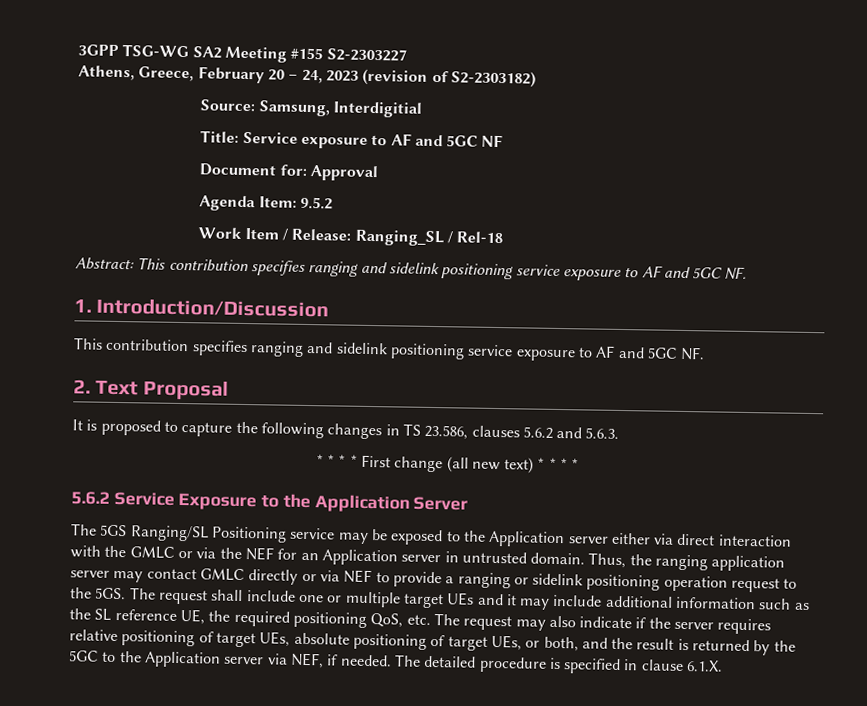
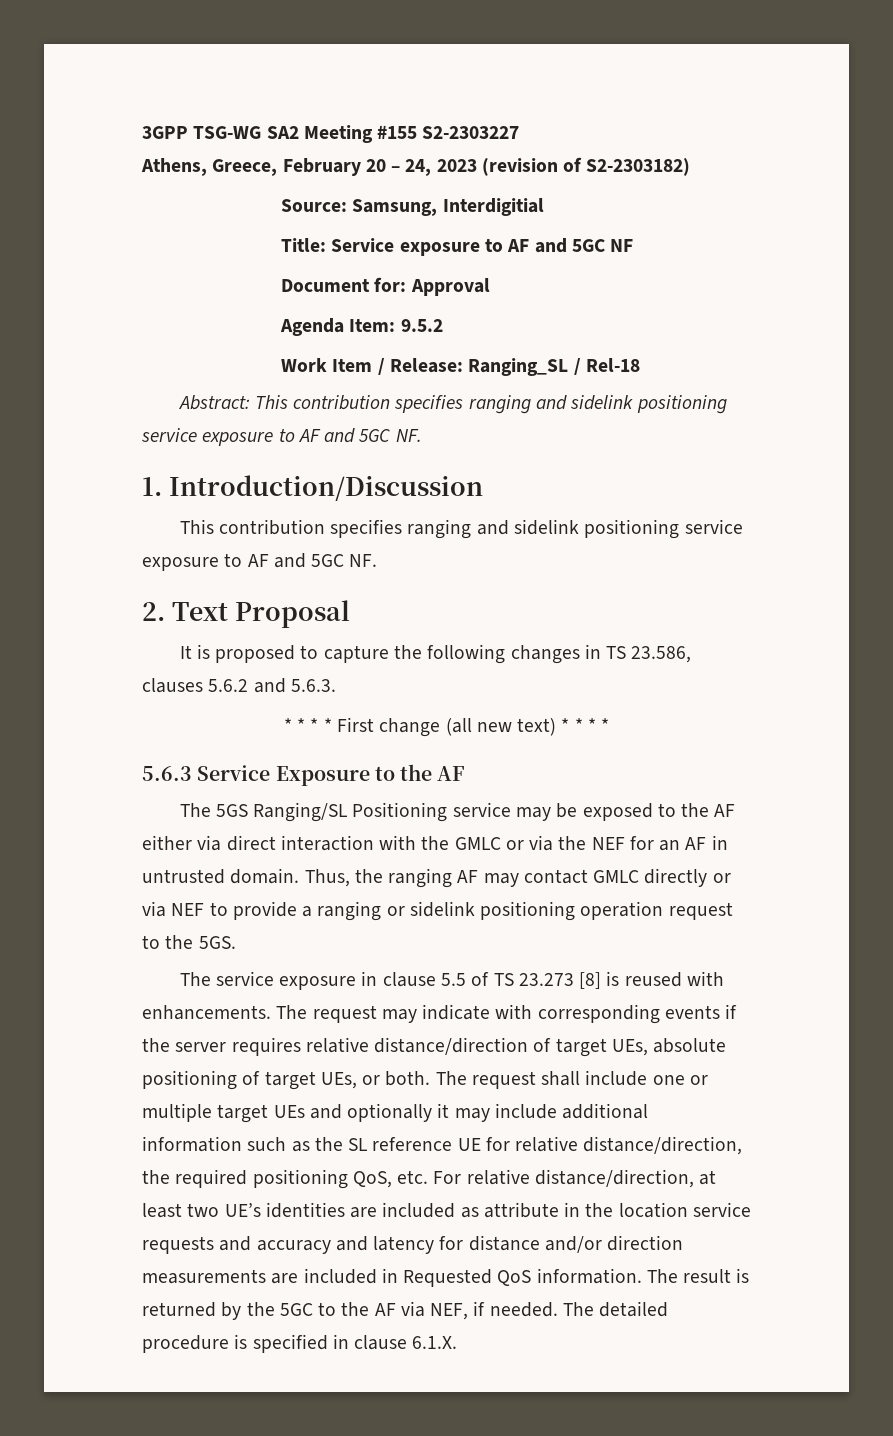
- 5.6.2 Service Exposure to the Application Server
+ 5.6.3 Service Exposure to the AF
- The 5GS Ranging/SL Positioning service may be exposed to the Application server either via direct interaction with the GMLC or via the NEF for an Application server in untrusted domain.
+ The 5GS Ranging/SL Positioning service may be exposed to the AF either via direct interaction with the GMLC or via the NEF for an AF in untrusted domain.
- Thus, the ranging application server may contact GMLC directly or via NEF to provide a ranging or sidelink positioning operation request to the 5GS.
+ Thus, the ranging AF may contact GMLC directly or via NEF to provide a ranging or sidelink positioning operation request to the 5GS.
+ The service exposure in clause 5.5 of TS 23.273 [8] is reused with enhancements. The request may indicate with corresponding events if the server requires relative distance/direction of target UEs, absolute positioning of target UEs, or both.
- The request shall include one or multiple target UEs and it may include additional information such as the SL reference UE, the required positioning QoS, etc. The request may also indicate if the server requires relative positioning of target UEs, absolute positioning of target UEs, or both, and the result is returned by the 5GC to the Application server via NEF, if needed.
+ The request shall include one or multiple target UEs and optionally it may include additional information such as the SL reference UE for relative distance/direction, the required positioning QoS, etc. For relative distance/direction, at least two UE’s identities are included as attribute in the location service requests and accuracy and latency for distance and/or direction measurements are included in Requested QoS information. The result is returned by the 5GC to the AF via NEF, if needed.

